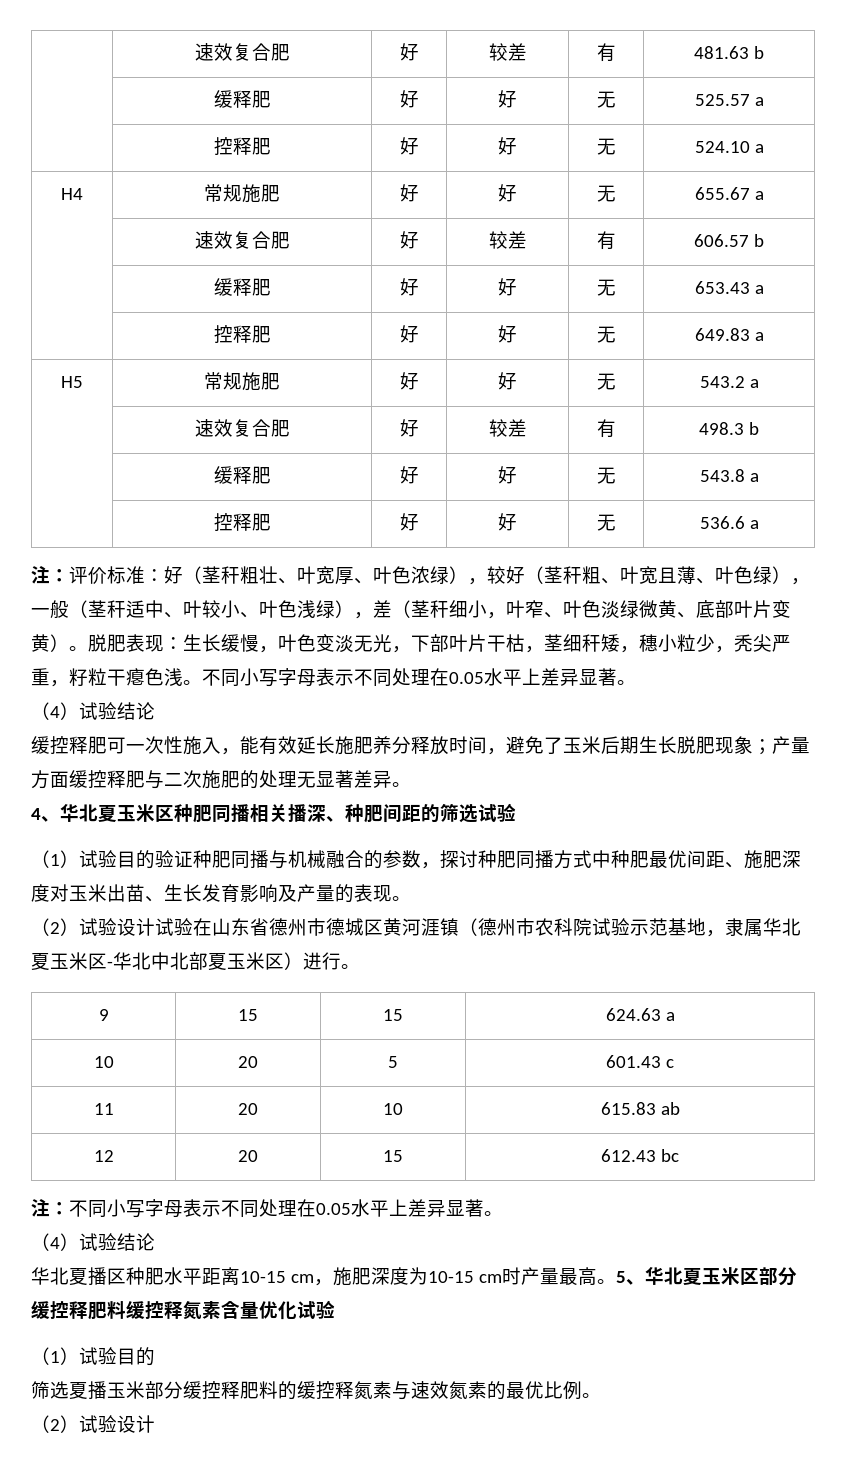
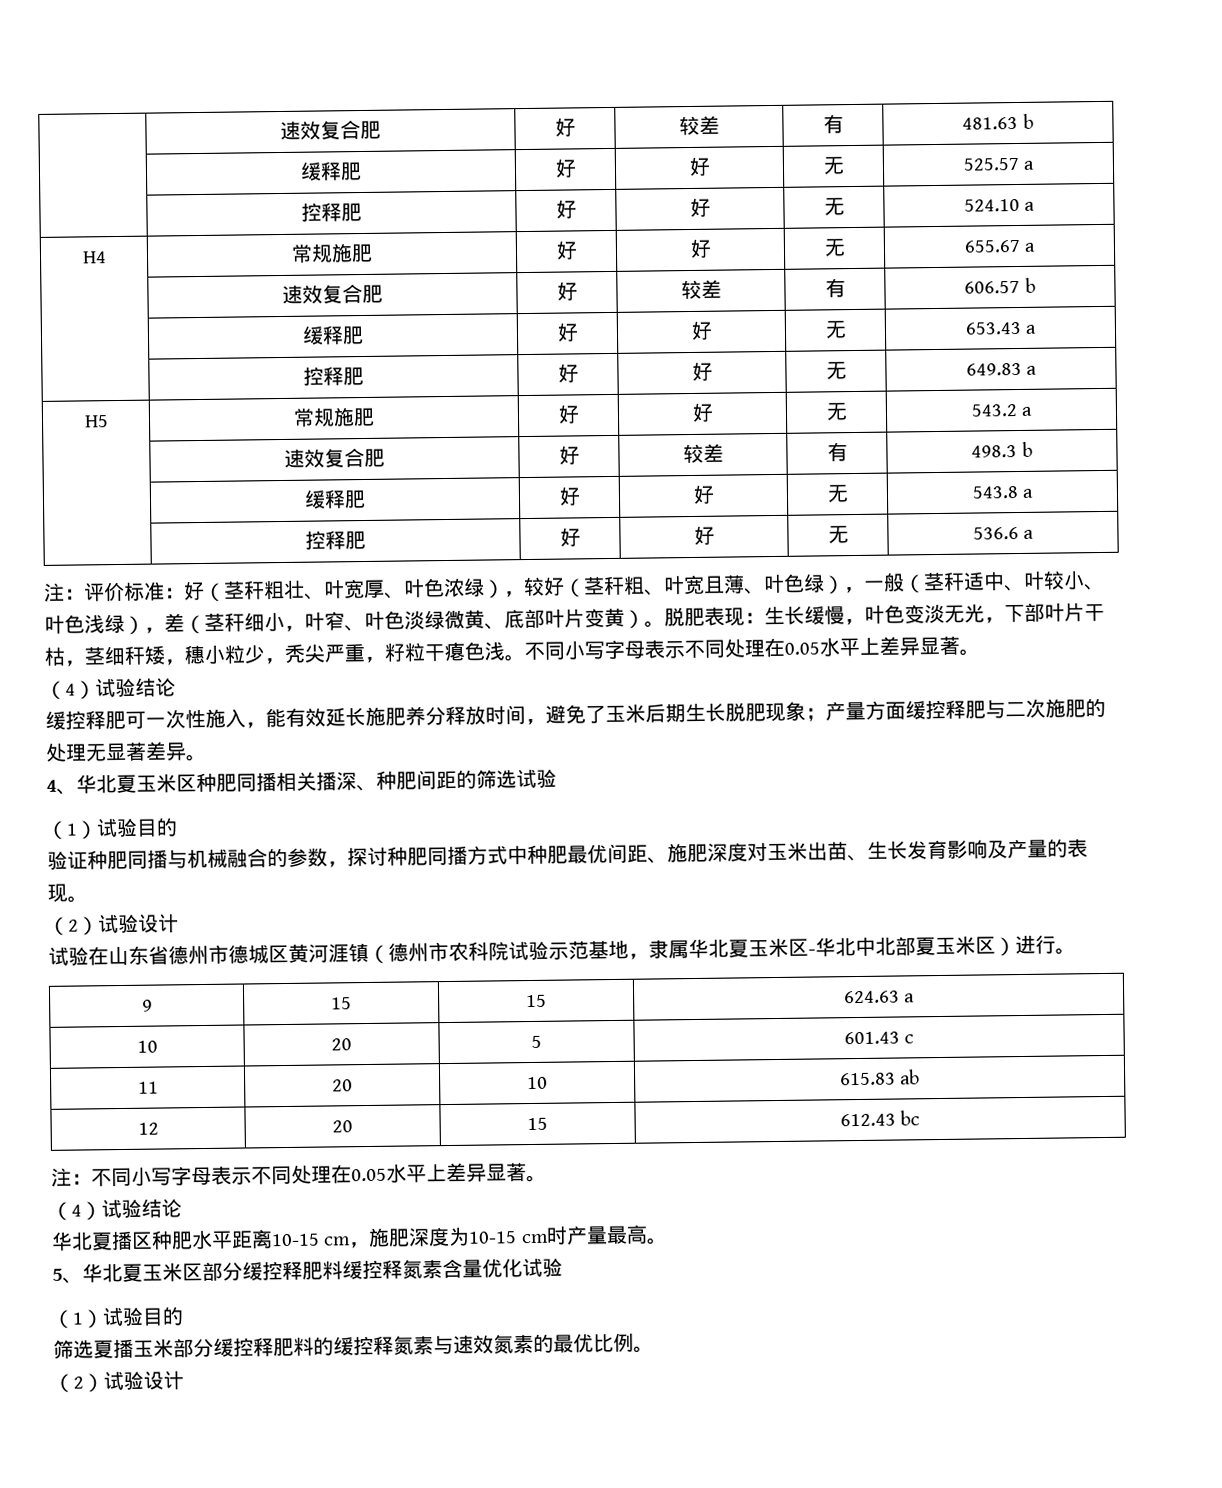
  4、华北夏玉米区种肥同播相关播深、种肥间距的筛选试验
- （1）试验目的验证种肥同播与机械融合的参数，探讨种肥同播方式中种肥最优间距、施肥深度对玉米出苗、生长发育影响及产量的表现。
- （2）试验设计试验在山东省德州市德城区黄河涯镇（德州市农科院试验示范基地，隶属华北夏玉米区-华北中北部夏玉米区）进行。
+ （1）试验目的
+ 验证种肥同播与机械融合的参数，探讨种肥同播方式中种肥最优间距、施肥深度对玉米出苗、生长发育影响及产量的表现。
+ （2）试验设计
+ 试验在山东省德州市德城区黄河涯镇（德州市农科院试验示范基地，隶属华北夏玉米区-华北中北部夏玉米区）进行。
- 华北夏播区种肥水平距离10-15 cm，施肥深度为10-15 cm时产量最高。5、华北夏玉米区部分缓控释肥料缓控释氮素含量优化试验
+ 华北夏播区种肥水平距离10-15 cm，施肥深度为10-15 cm时产量最高。
+ 5、华北夏玉米区部分缓控释肥料缓控释氮素含量优化试验

